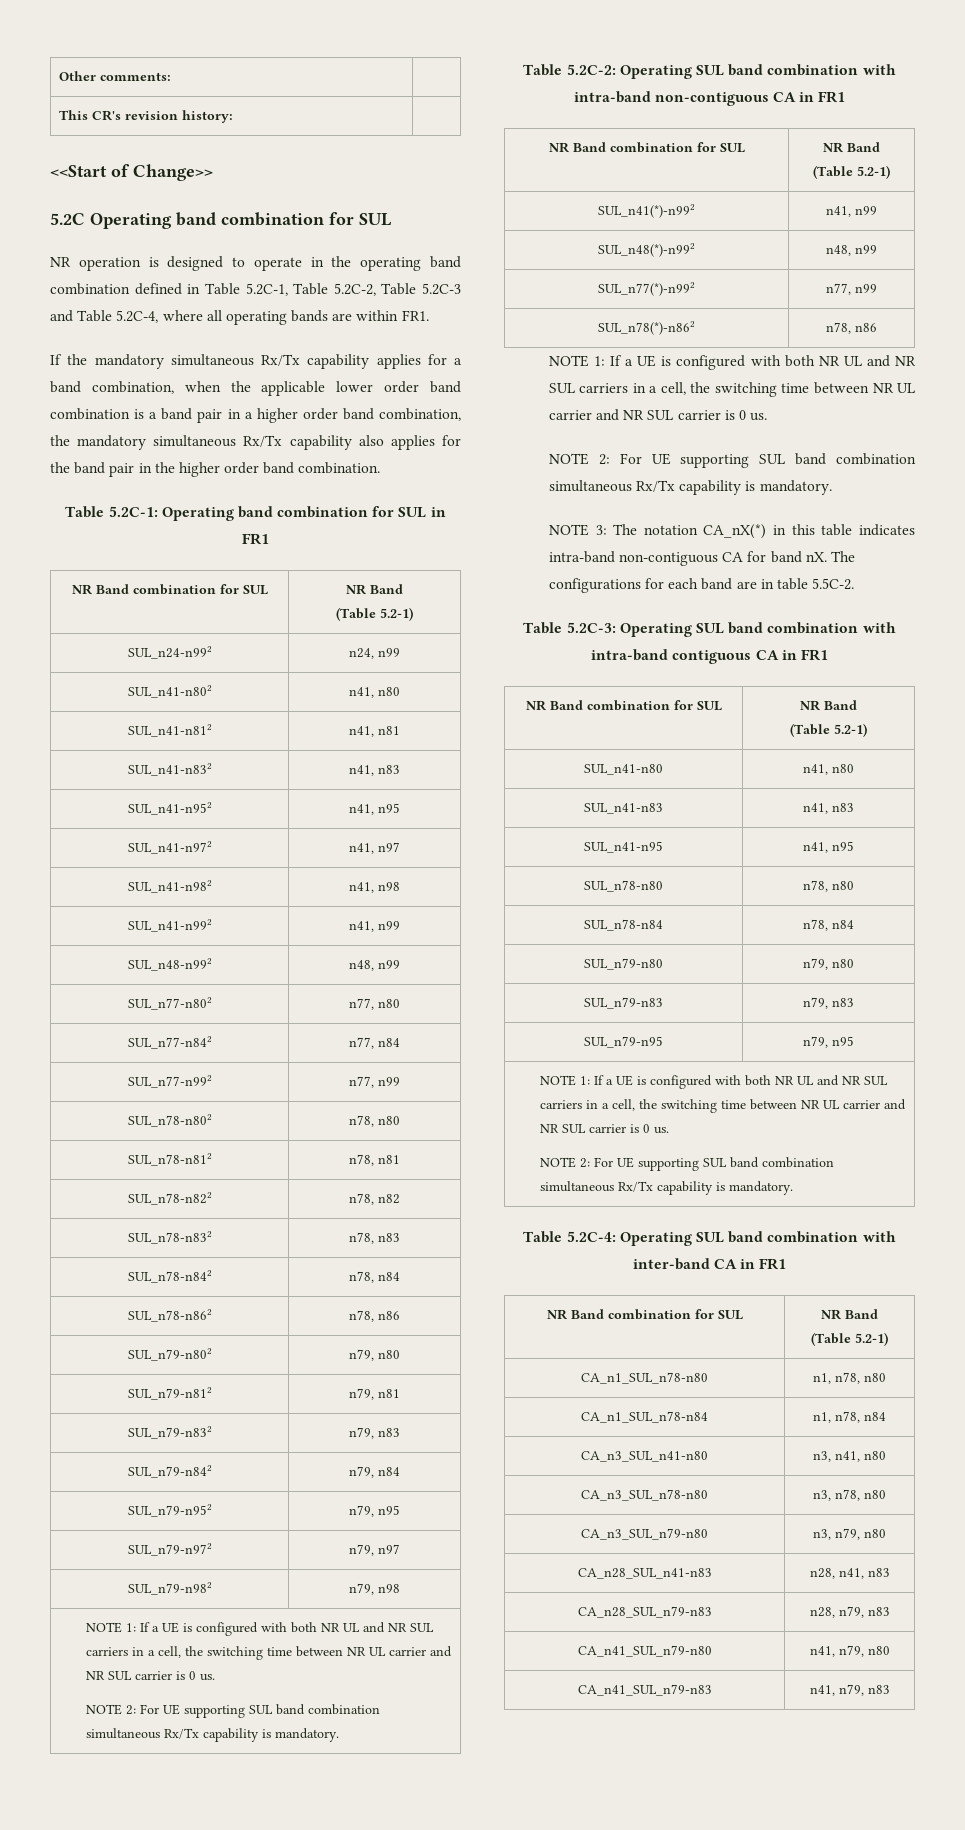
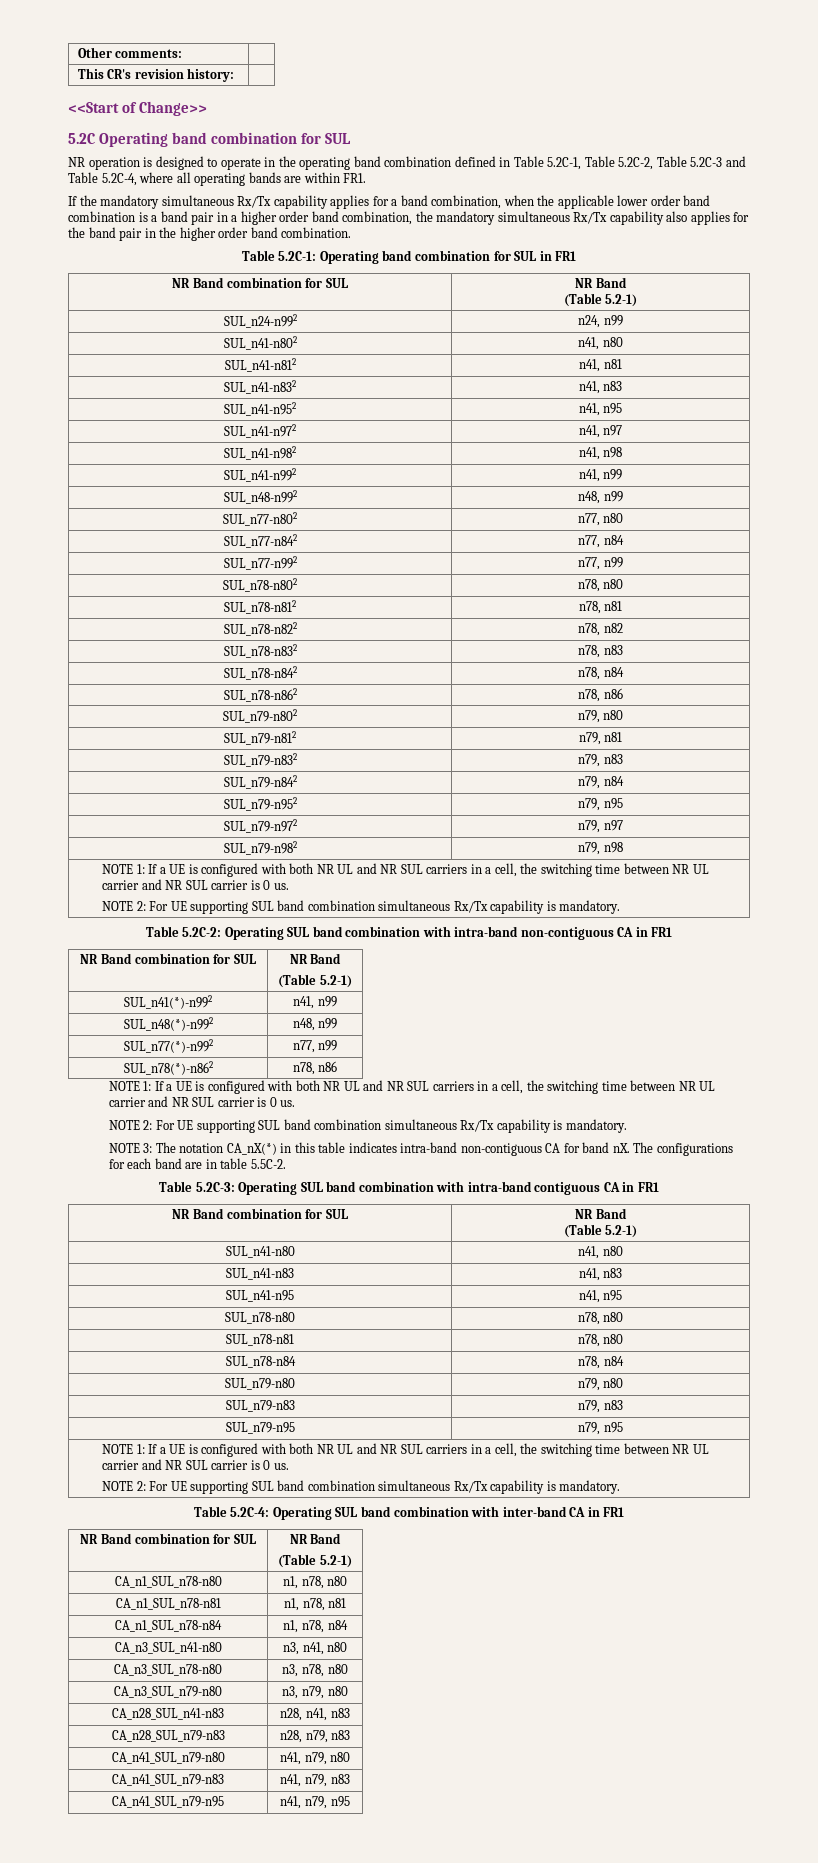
+ SUL_n78-n81 | n78, n80
+ CA_n1_SUL_n78-n81 | n1, n78, n81
+ CA_n41_SUL_n79-n95 | n41, n79, n95

